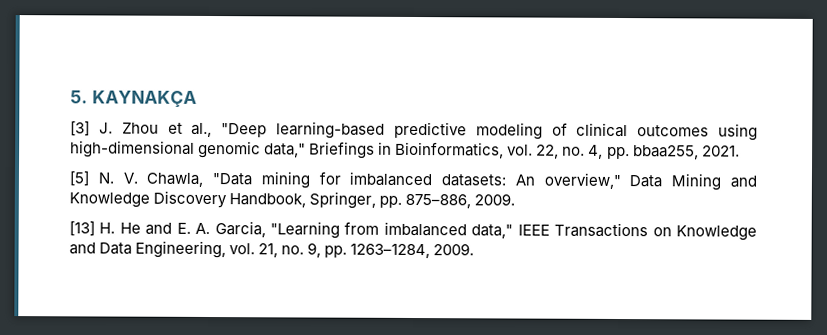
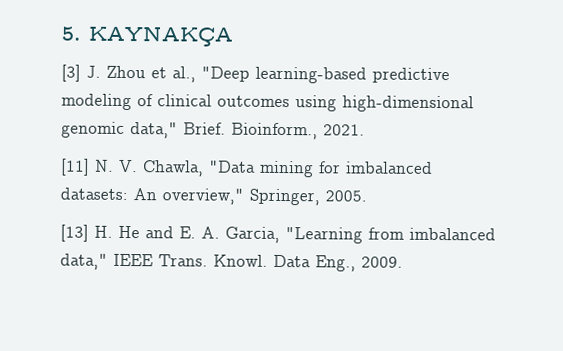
- [3] J. Zhou et al., "Deep learning-based predictive modeling of clinical outcomes using high-dimensional genomic data," Briefings in Bioinformatics, vol. 22, no. 4, pp. bbaa255, 2021.
+ [3] J. Zhou et al., "Deep learning-based predictive modeling of clinical outcomes using high-dimensional genomic data," Brief. Bioinform., 2021.
- [5] N. V. Chawla, "Data mining for imbalanced datasets: An overview," Data Mining and Knowledge Discovery Handbook, Springer, pp. 875–886, 2009.
+ [11] N. V. Chawla, "Data mining for imbalanced datasets: An overview," Springer, 2005.
- [13] H. He and E. A. Garcia, "Learning from imbalanced data," IEEE Transactions on Knowledge and Data Engineering, vol. 21, no. 9, pp. 1263–1284, 2009.
+ [13] H. He and E. A. Garcia, "Learning from imbalanced data," IEEE Trans. Knowl. Data Eng., 2009.

